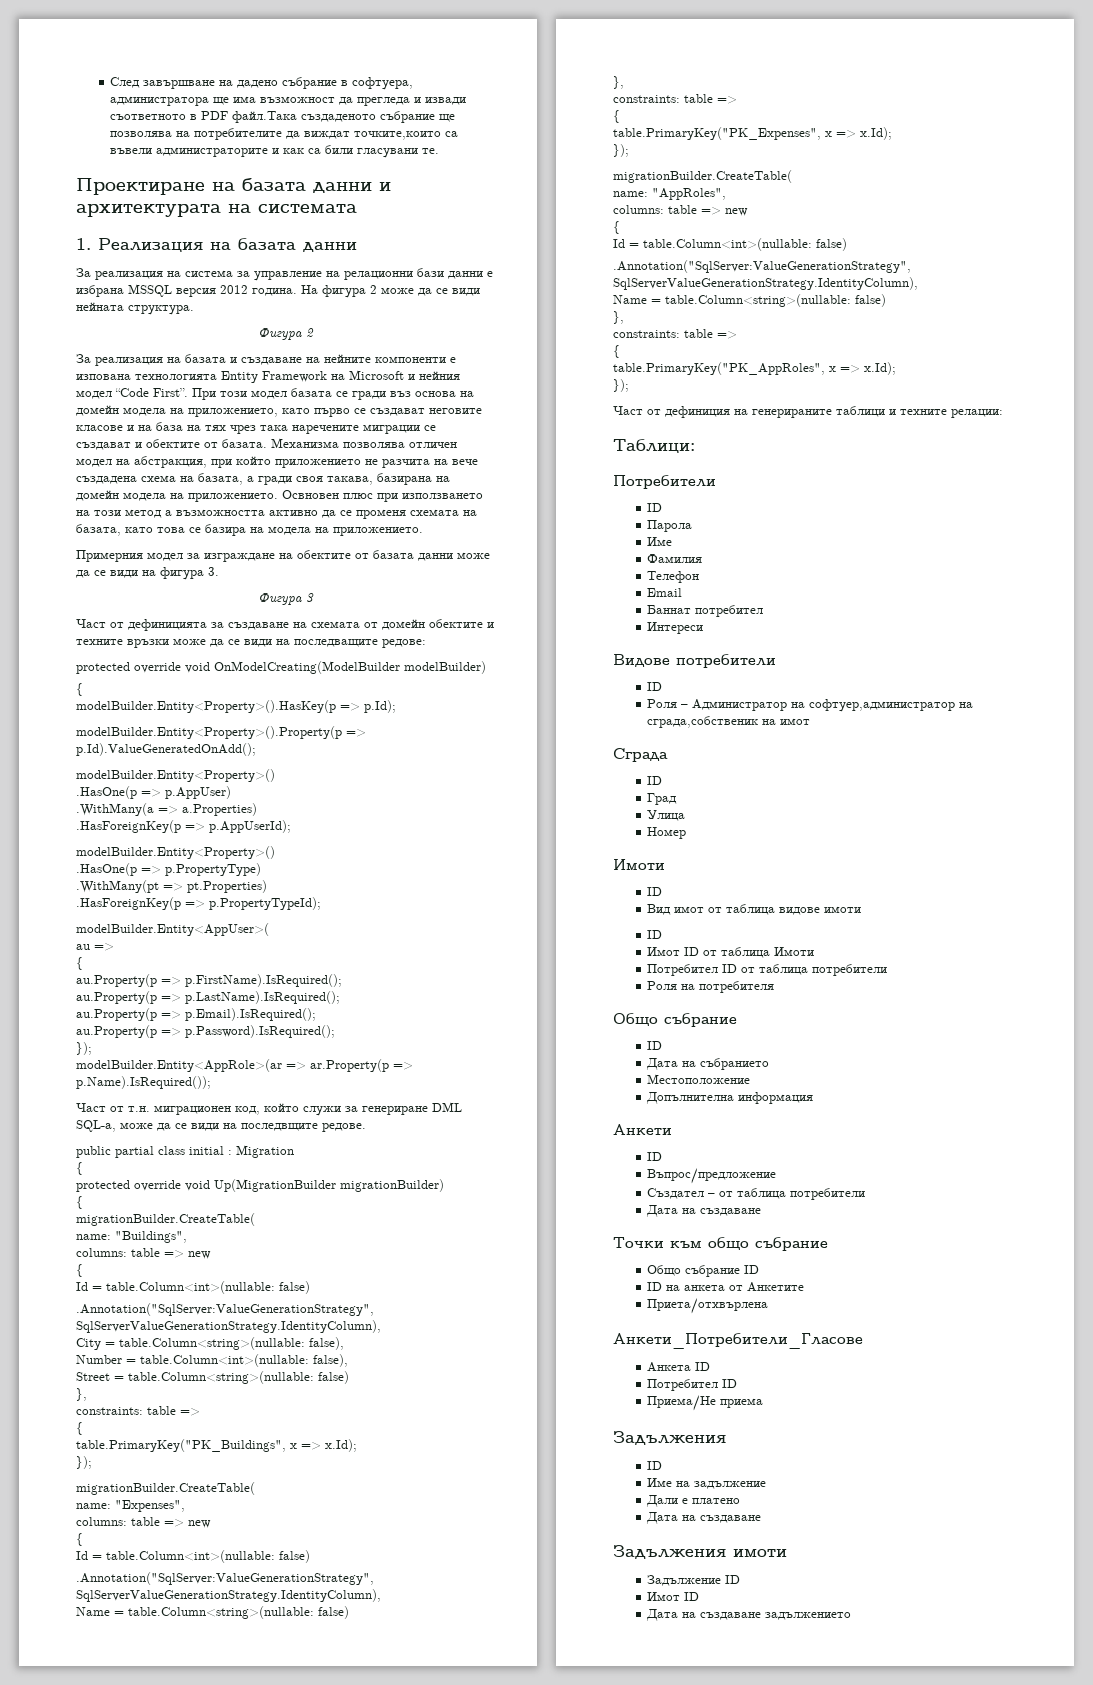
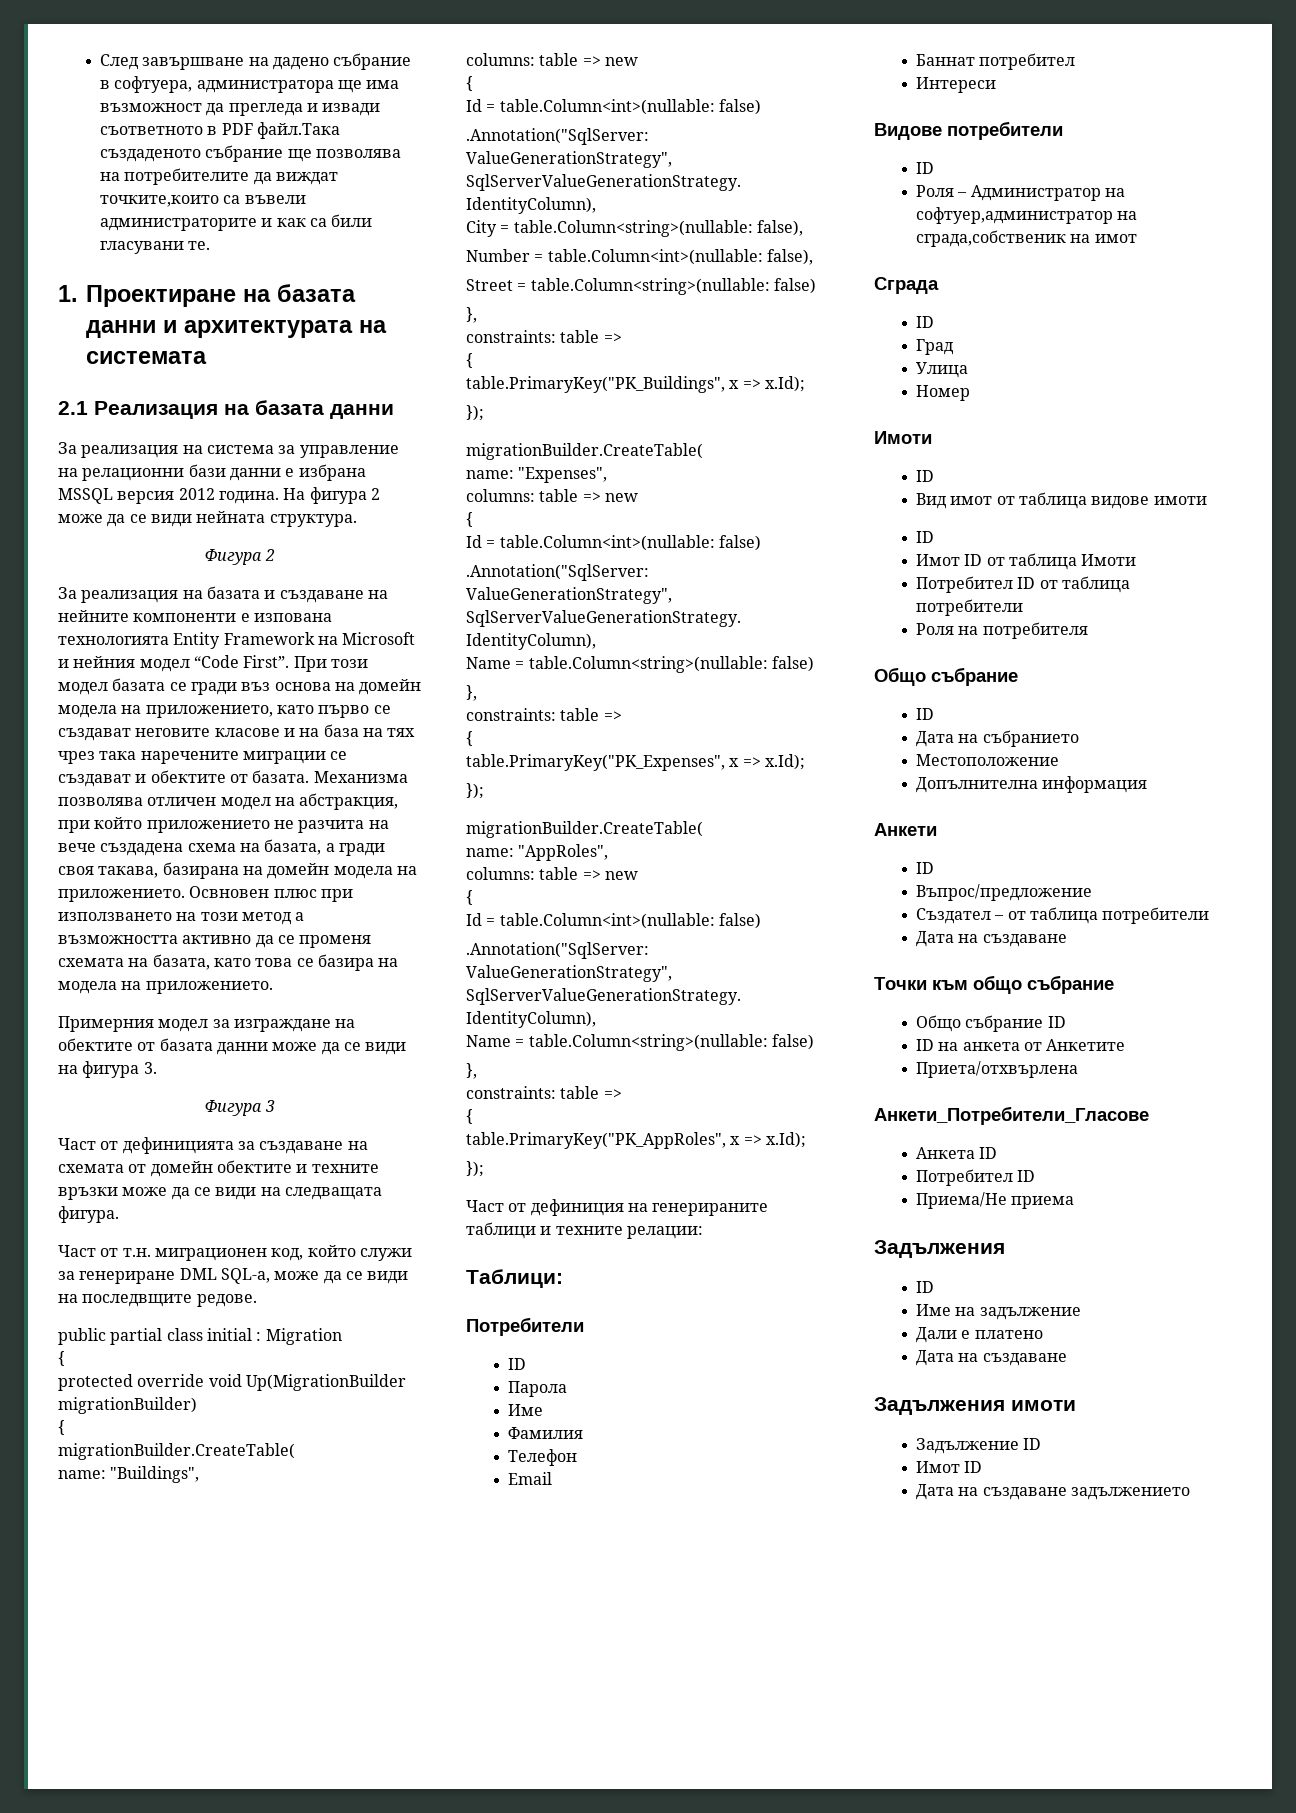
- Проектиране на базата данни и архитектурата на системата
+ 1. Проектиране на базата данни и архитектурата на системата
- 1. Реализация на базата данни
+ 2.1 Реализация на базата данни
- Част от дефиницията за създаване на схемата от домейн обектите и техните връзки може да се види на последващите редове:
- protected override void OnModelCreating(ModelBuilder modelBuilder)
- {
- modelBuilder.Entity<Property>().HasKey(p => p.Id);
- modelBuilder.Entity<Property>().Property(p => p.Id).ValueGeneratedOnAdd();
- modelBuilder.Entity<Property>()
- .HasOne(p => p.AppUser)
- .WithMany(a => a.Properties)
- .HasForeignKey(p => p.AppUserId);
- modelBuilder.Entity<Property>()
- .HasOne(p => p.PropertyType)
- .WithMany(pt => pt.Properties)
- .HasForeignKey(p => p.PropertyTypeId);
- modelBuilder.Entity<AppUser>(
- au =>
- {
- au.Property(p => p.FirstName).IsRequired();
- au.Property(p => p.LastName).IsRequired();
- au.Property(p => p.Email).IsRequired();
- au.Property(p => p.Password).IsRequired();
- });
- modelBuilder.Entity<AppRole>(ar => ar.Property(p => p.Name).IsRequired());
+ Част от дефиницията за създаване на схемата от домейн обектите и техните връзки може да се види на следващата фигура.

